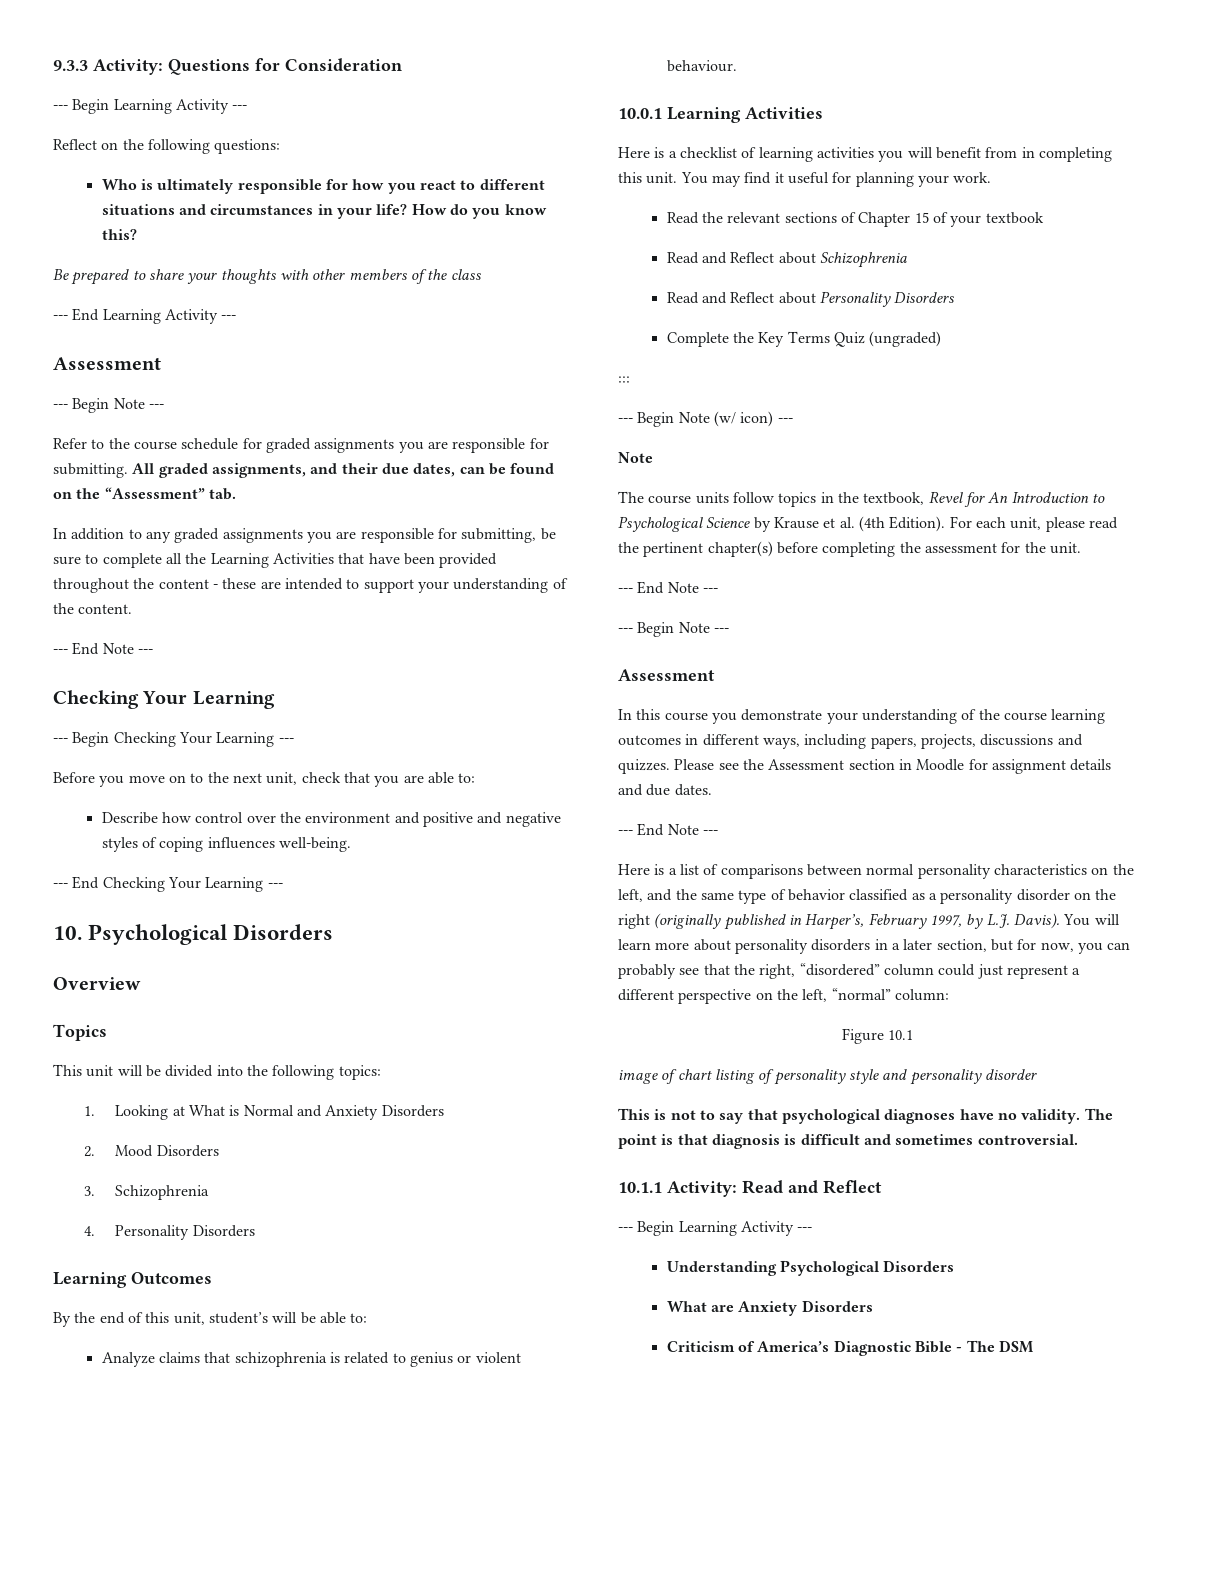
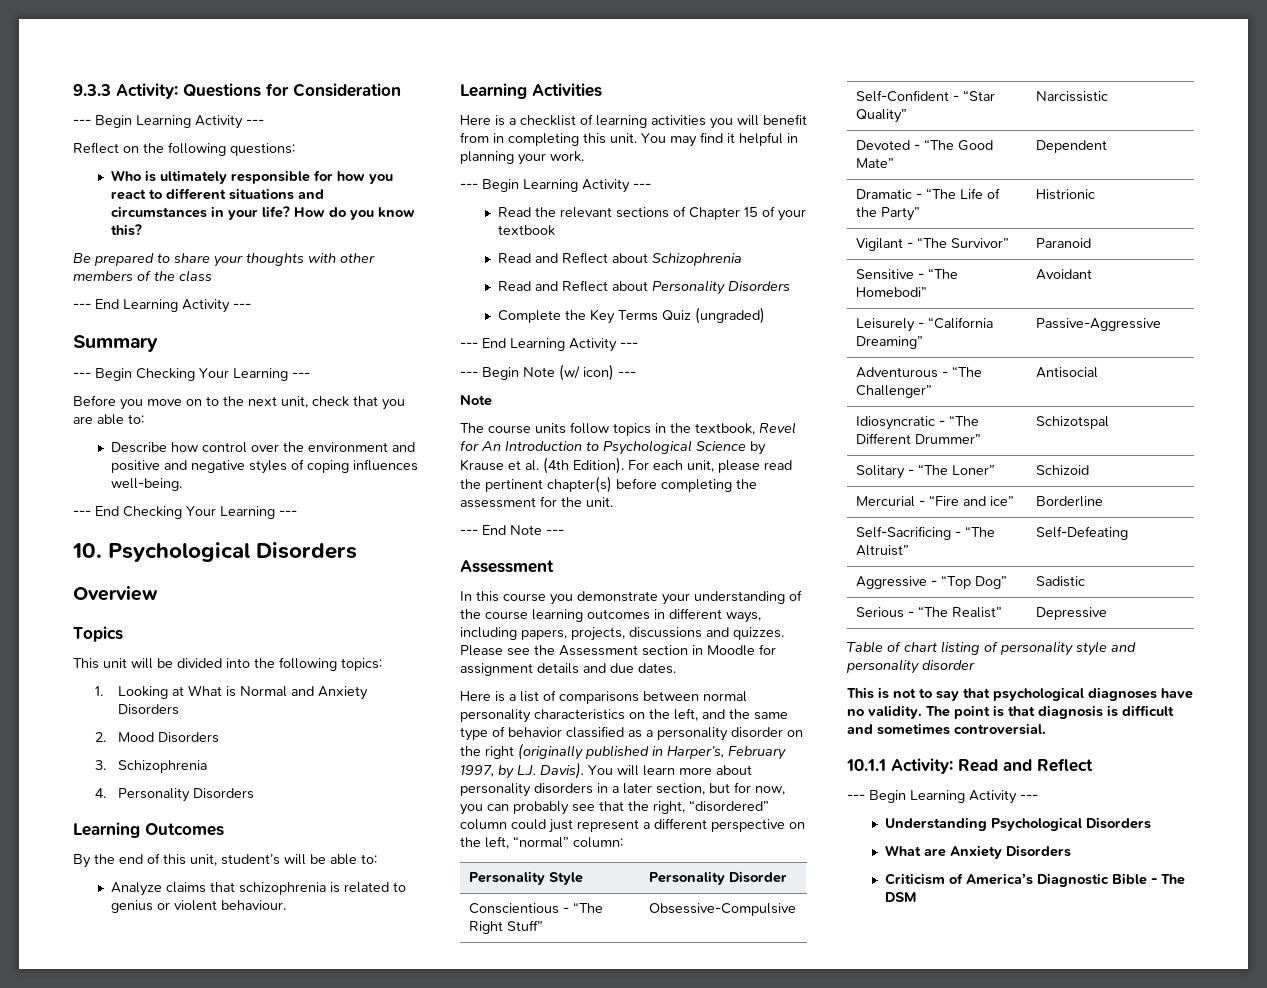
  Be prepared to share your thoughts with other members of the class
  --- End Learning Activity ---
- Assessment
- --- Begin Note ---
- Refer to the course schedule for graded assignments you are responsible for submitting. All graded assignments, and their due dates, can be found on the “Assessment” tab.
- In addition to any graded assignments you are responsible for submitting, be sure to complete all the Learning Activities that have been provided throughout the content - these are intended to support your understanding of the content.
- --- End Note ---
- Checking Your Learning
+ Summary
- 10.0.1 Learning Activities
+ Learning Activities
- You may find it useful for planning your work.
+ You may find it helpful in planning your work.
+ --- Begin Learning Activity ---
  Complete the Key Terms Quiz (ungraded)
- :::
+ --- End Learning Activity ---
  For each unit, please read the pertinent chapter(s) before completing the assessment for the unit.
  --- End Note ---
- --- Begin Note ---
  Please see the Assessment section in Moodle for assignment details and due dates.
- --- End Note ---
- Figure 10.1
- image of chart listing of personality style and personality disorder
+ Personality Style | Personality Disorder
+ Conscientious - “The Right Stuff” | Obsessive-Compulsive
+ Self-Confident - “Star Quality” | Narcissistic
+ Devoted - “The Good Mate” | Dependent
+ Dramatic - “The Life of the Party” | Histrionic
+ Vigilant - “The Survivor” | Paranoid
+ Sensitive - “The Homebodi” | Avoidant
+ Leisurely - “California Dreaming” | Passive-Aggressive
+ Adventurous - “The Challenger” | Antisocial
+ Idiosyncratic - “The Different Drummer” | Schizotspal
+ Solitary - “The Loner” | Schizoid
+ Mercurial - “Fire and ice” | Borderline
+ Self-Sacrificing - “The Altruist” | Self-Defeating
+ Aggressive - “Top Dog” | Sadistic
+ Serious - “The Realist” | Depressive
+ Table of chart listing of personality style and personality disorder

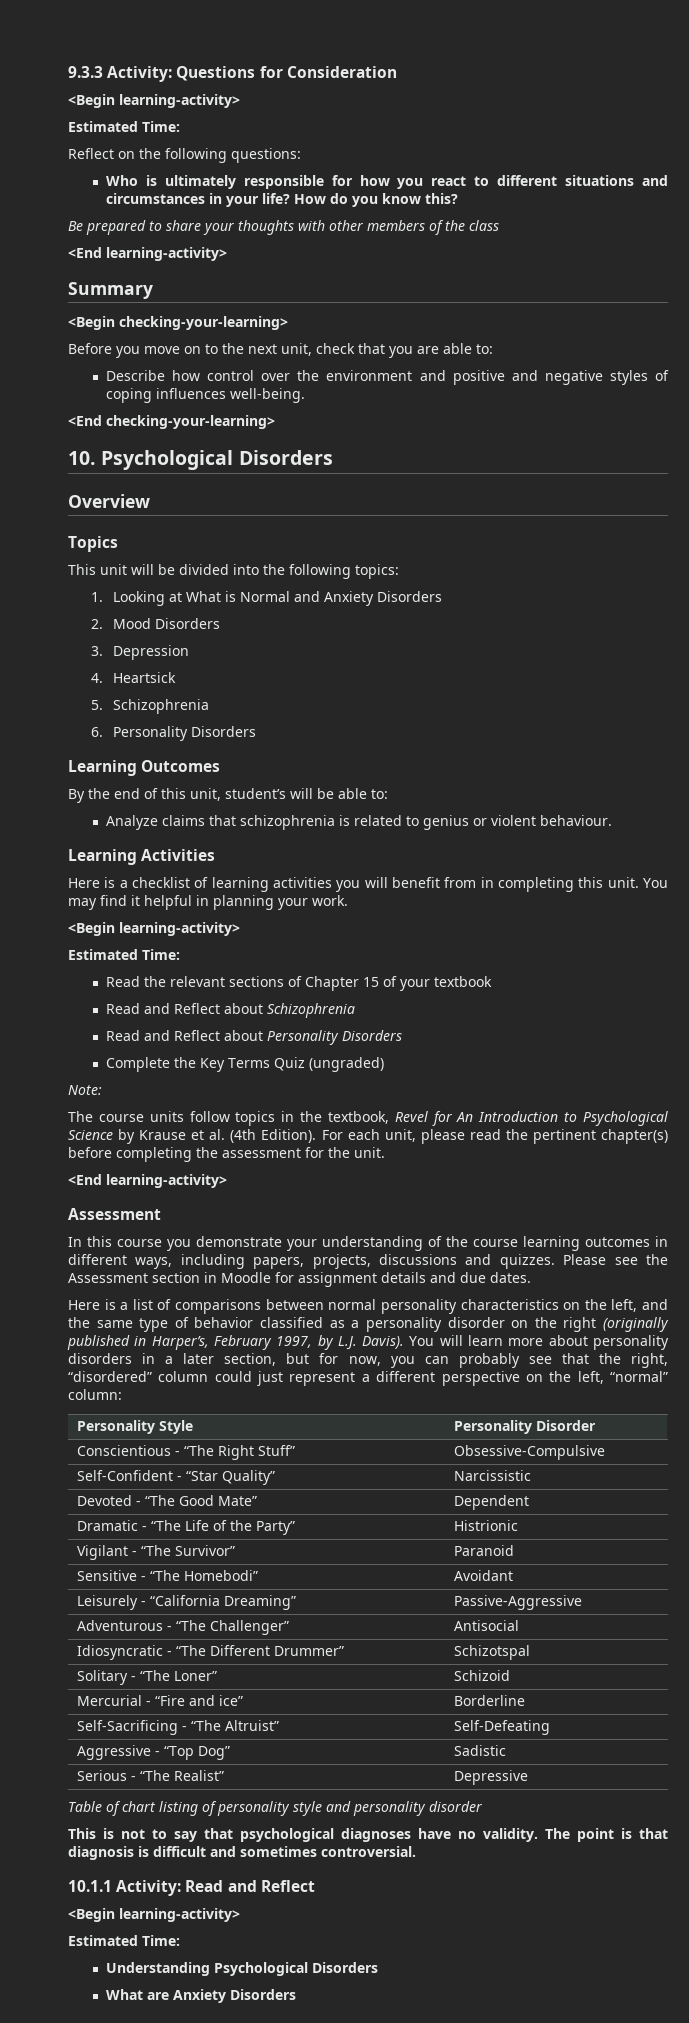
  9.3.3 Activity: Questions for Consideration
- --- Begin Learning Activity ---
+ <Begin learning-activity>
+ Estimated Time:
  Be prepared to share your thoughts with other members of the class
- --- End Learning Activity ---
+ <End learning-activity>
  Summary
- --- Begin Checking Your Learning ---
+ <Begin checking-your-learning>
- --- End Checking Your Learning ---
+ <End checking-your-learning>
- 3. Schizophrenia
- 4. Personality Disorders
+ 3. Depression
+ 4. Heartsick
+ 5. Schizophrenia
+ 6. Personality Disorders
  You may find it helpful in planning your work.
- --- Begin Learning Activity ---
+ <Begin learning-activity>
+ Estimated Time:
  Complete the Key Terms Quiz (ungraded)
- --- End Learning Activity ---
- --- Begin Note (w/ icon) ---
- Note
+ Note:
  For each unit, please read the pertinent chapter(s) before completing the assessment for the unit.
- --- End Note ---
+ <End learning-activity>
  10.1.1 Activity: Read and Reflect
- --- Begin Learning Activity ---
+ <Begin learning-activity>
+ Estimated Time:
- Criticism of America’s Diagnostic Bible - The DSM

